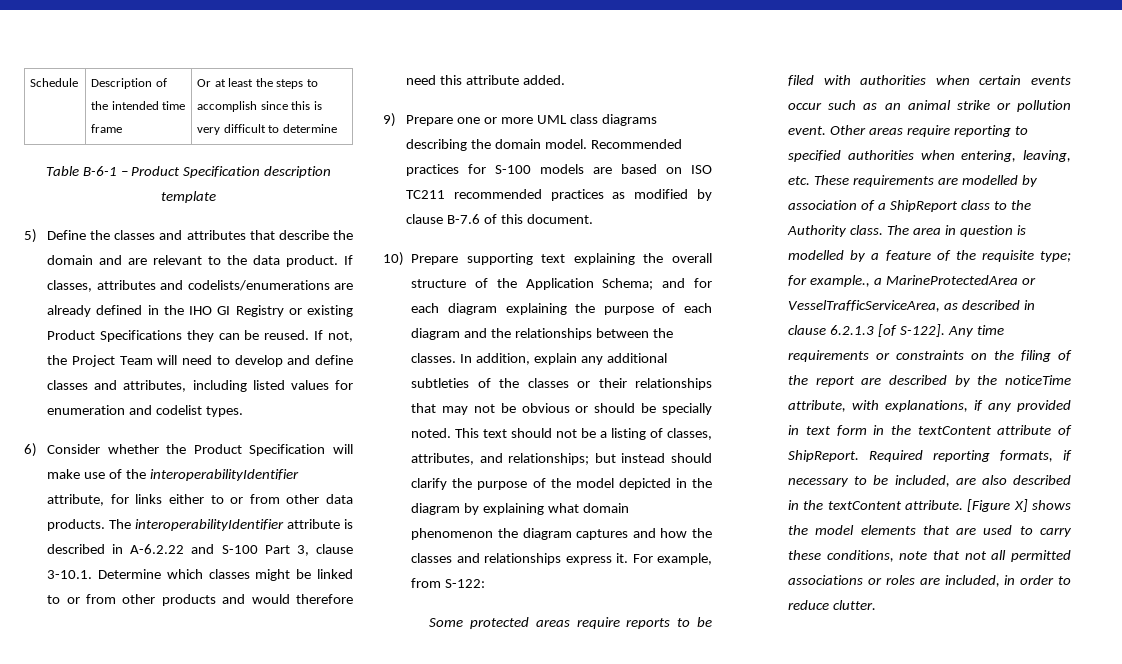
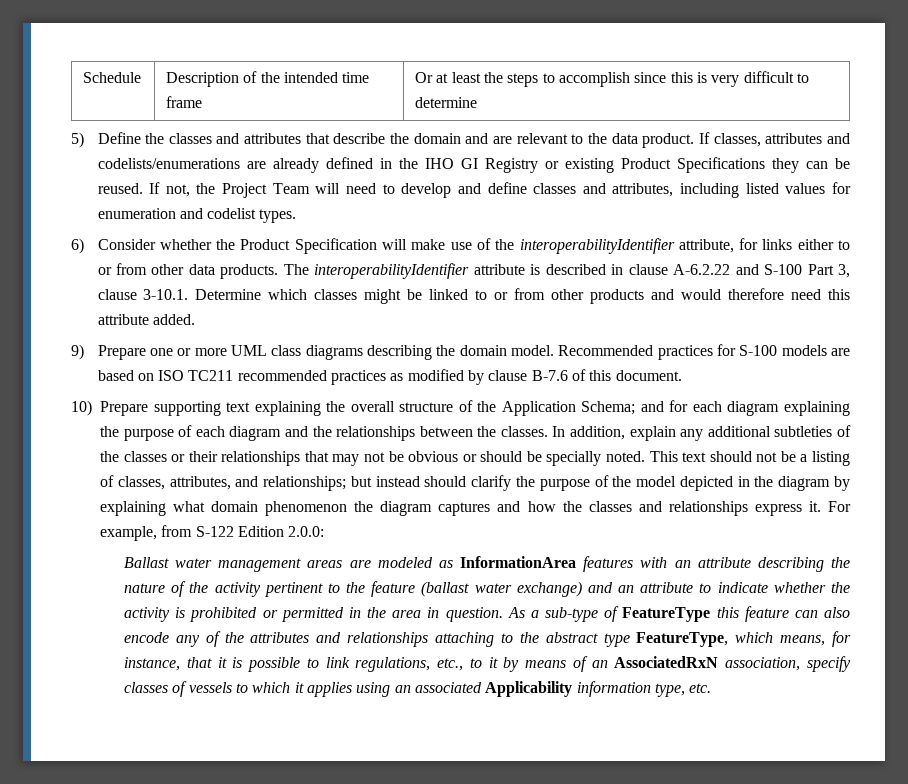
- Table B-6-1 – Product Specification description template
- The interoperabilityIdentifier attribute is described in A-6.2.22 and S-100 Part 3, clause 3-10.1. Determine which classes might be linked to or from other products and would therefore need this attribute added.
+ The interoperabilityIdentifier attribute is described in clause A-6.2.22 and S-100 Part 3, clause 3-10.1. Determine which classes might be linked to or from other products and would therefore need this attribute added.
- For example, from S-122:
- Some protected areas require reports to be filed with authorities when certain events occur such as an animal strike or pollution event. Other areas require reporting to specified authorities when entering, leaving, etc. These requirements are modelled by association of a ShipReport class to the Authority class. The area in question is modelled by a feature of the requisite type; for example., a MarineProtectedArea or VesselTrafficServiceArea, as described in clause 6.2.1.3 [of S-122]. Any time requirements or constraints on the filing of the report are described by the noticeTime attribute, with explanations, if any provided in text form in the textContent attribute of ShipReport. Required reporting formats, if necessary to be included, are also described in the textContent attribute. [Figure X] shows the model elements that are used to carry these conditions, note that not all permitted associations or roles are included, in order to reduce clutter.
+ For example, from S-122 Edition 2.0.0:
+ Ballast water management areas are modeled as InformationArea features with an attribute describing the nature of the activity pertinent to the feature (ballast water exchange) and an attribute to indicate whether the activity is prohibited or permitted in the area in question. As a sub-type of FeatureType this feature can also encode any of the attributes and relationships attaching to the abstract type FeatureType, which means, for instance, that it is possible to link regulations, etc., to it by means of an AssociatedRxN association, specify classes of vessels to which it applies using an associated Applicability information type, etc.

